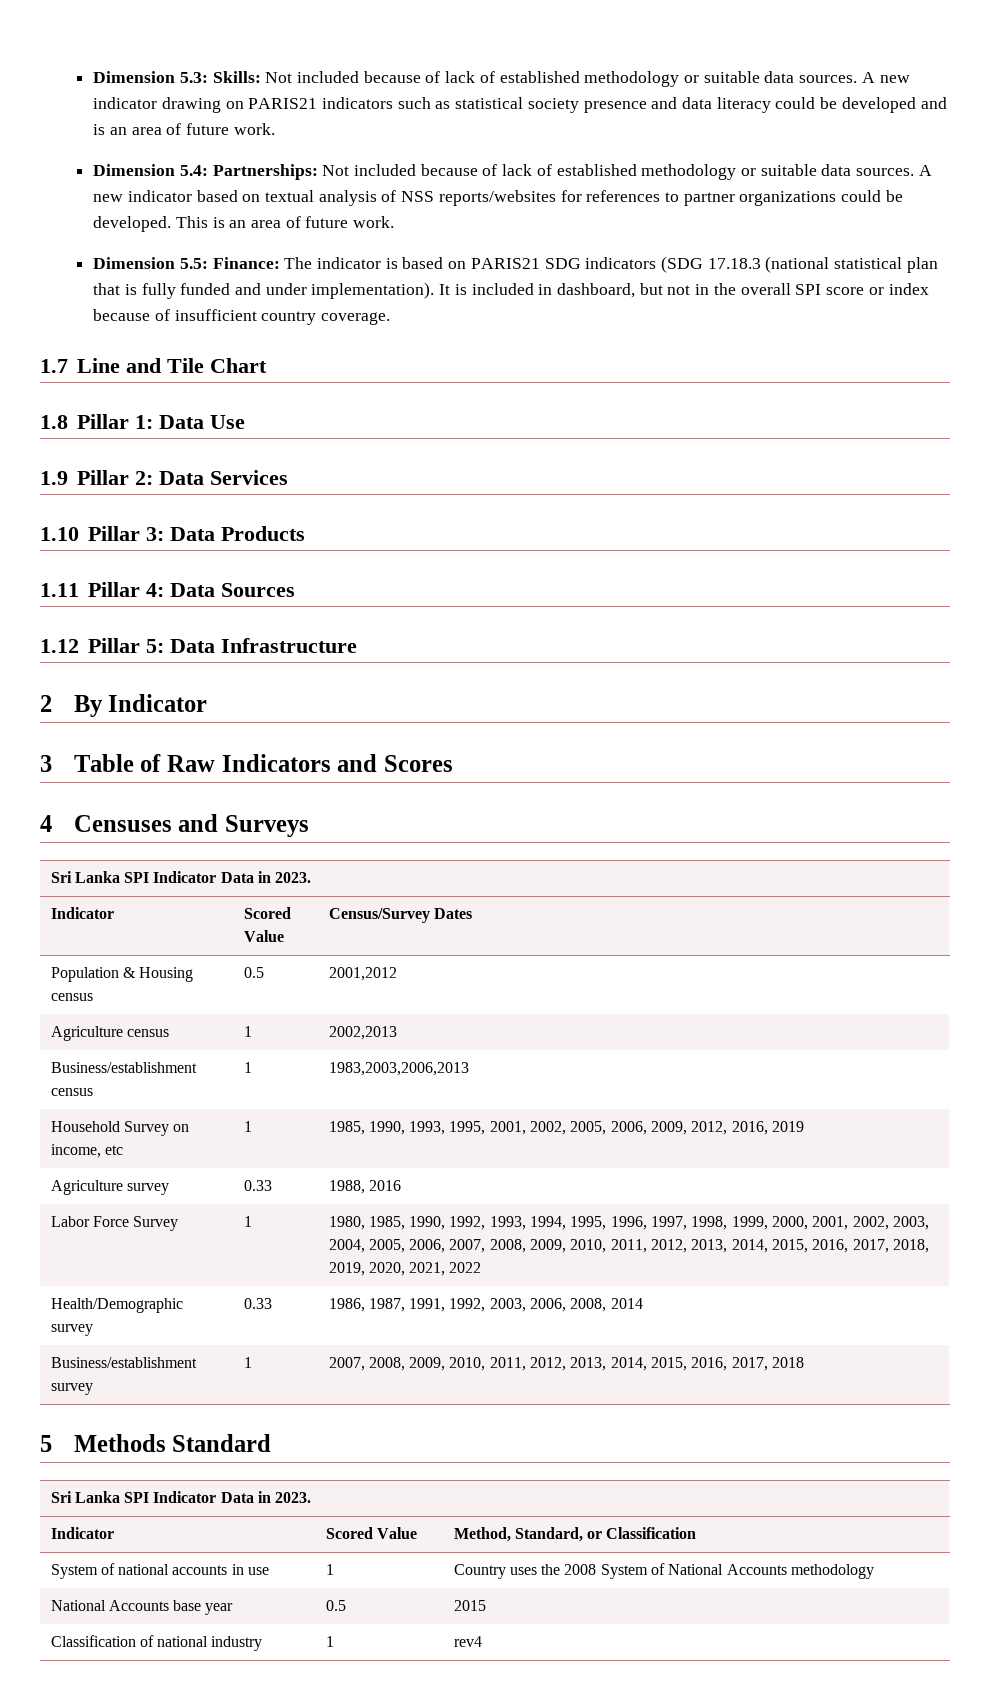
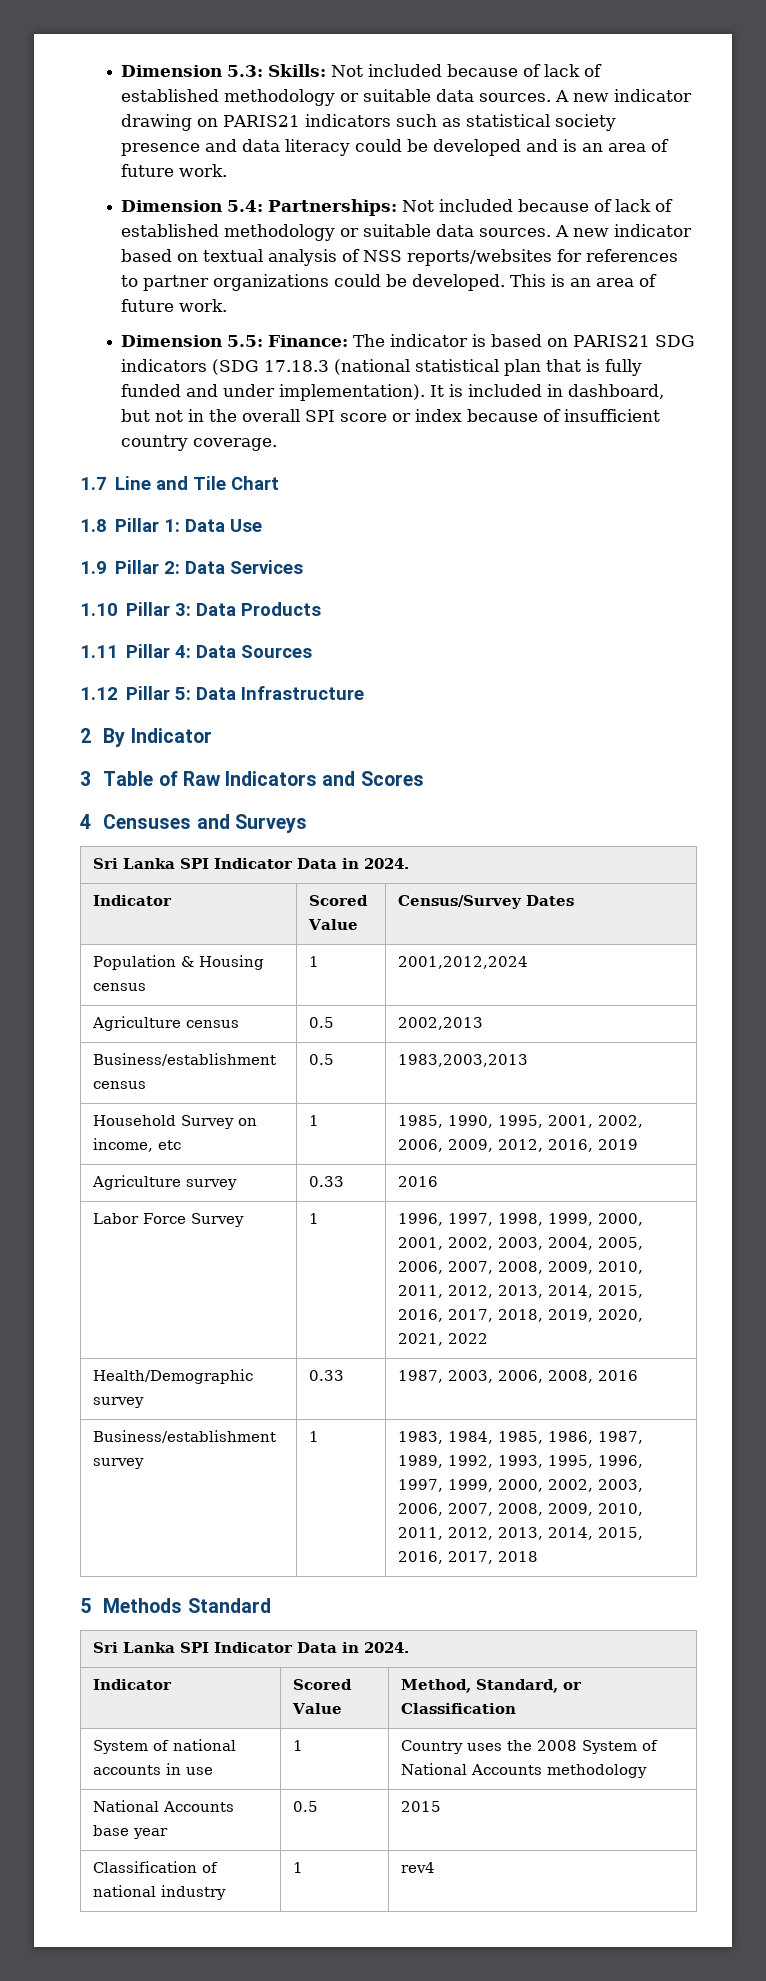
  4 Censuses and Surveys
- Sri Lanka SPI Indicator Data in 2023.
+ Sri Lanka SPI Indicator Data in 2024.
- Population & Housing census | 0.5 | 2001,2012
+ Population & Housing census | 1 | 2001,2012,2024
- Agriculture census | 1 | 2002,2013
+ Agriculture census | 0.5 | 2002,2013
- Business/establishment census | 1 | 1983,2003,2006,2013
+ Business/establishment census | 0.5 | 1983,2003,2013
- Household Survey on income, etc | 1 | 1985, 1990, 1993, 1995, 2001, 2002, 2005, 2006, 2009, 2012, 2016, 2019
+ Household Survey on income, etc | 1 | 1985, 1990, 1995, 2001, 2002, 2006, 2009, 2012, 2016, 2019
- Agriculture survey | 0.33 | 1988, 2016
+ Agriculture survey | 0.33 | 2016
- Labor Force Survey | 1 | 1980, 1985, 1990, 1992, 1993, 1994, 1995, 1996, 1997, 1998, 1999, 2000, 2001, 2002, 2003, 2004, 2005, 2006, 2007, 2008, 2009, 2010, 2011, 2012, 2013, 2014, 2015, 2016, 2017, 2018, 2019, 2020, 2021, 2022
+ Labor Force Survey | 1 | 1996, 1997, 1998, 1999, 2000, 2001, 2002, 2003, 2004, 2005, 2006, 2007, 2008, 2009, 2010, 2011, 2012, 2013, 2014, 2015, 2016, 2017, 2018, 2019, 2020, 2021, 2022
- Health/Demographic survey | 0.33 | 1986, 1987, 1991, 1992, 2003, 2006, 2008, 2014
+ Health/Demographic survey | 0.33 | 1987, 2003, 2006, 2008, 2016
- Business/establishment survey | 1 | 2007, 2008, 2009, 2010, 2011, 2012, 2013, 2014, 2015, 2016, 2017, 2018
+ Business/establishment survey | 1 | 1983, 1984, 1985, 1986, 1987, 1989, 1992, 1993, 1995, 1996, 1997, 1999, 2000, 2002, 2003, 2006, 2007, 2008, 2009, 2010, 2011, 2012, 2013, 2014, 2015, 2016, 2017, 2018
  5 Methods Standard
- Sri Lanka SPI Indicator Data in 2023.
+ Sri Lanka SPI Indicator Data in 2024.

